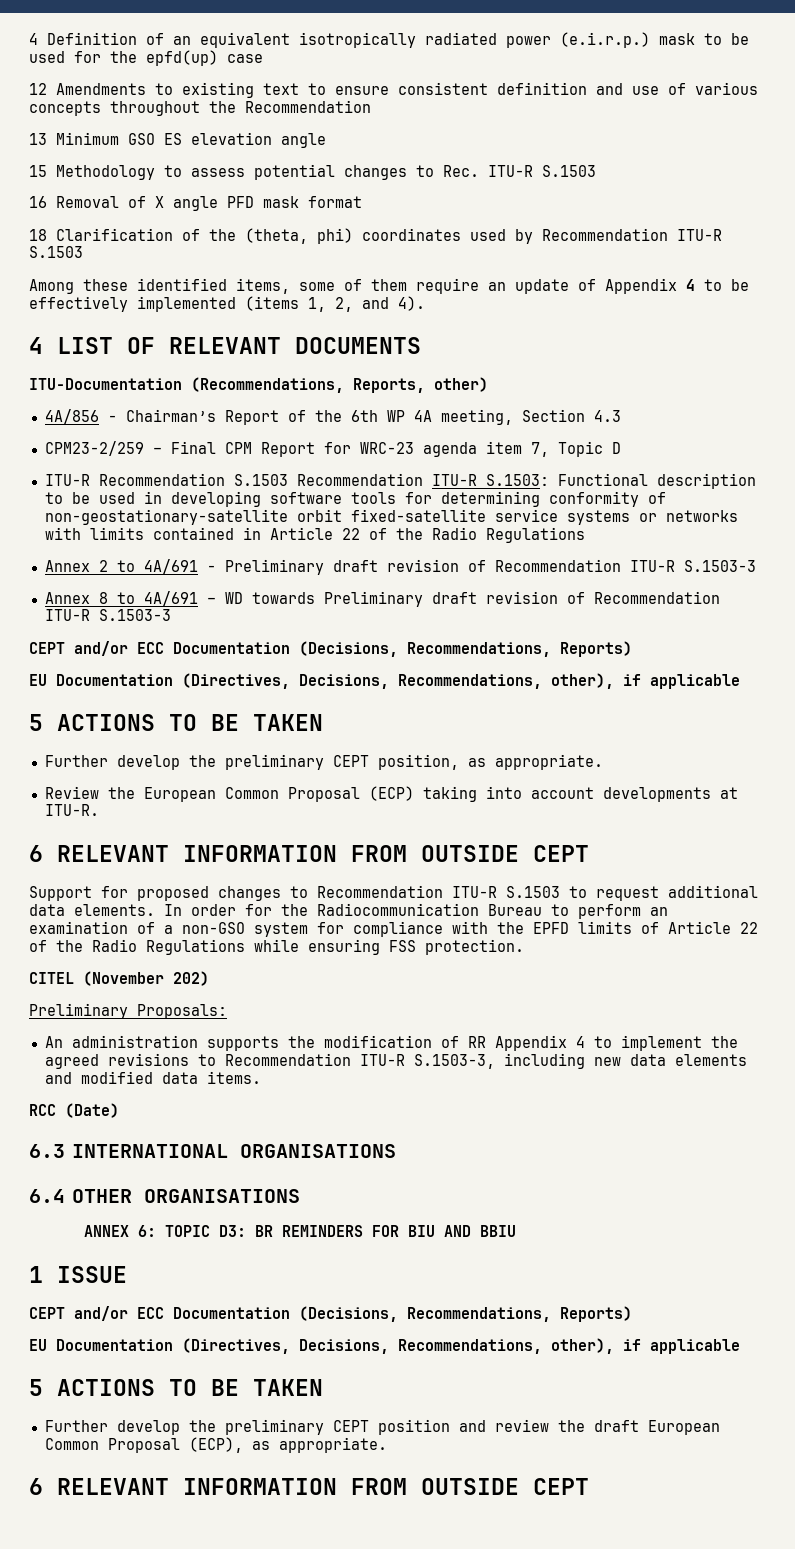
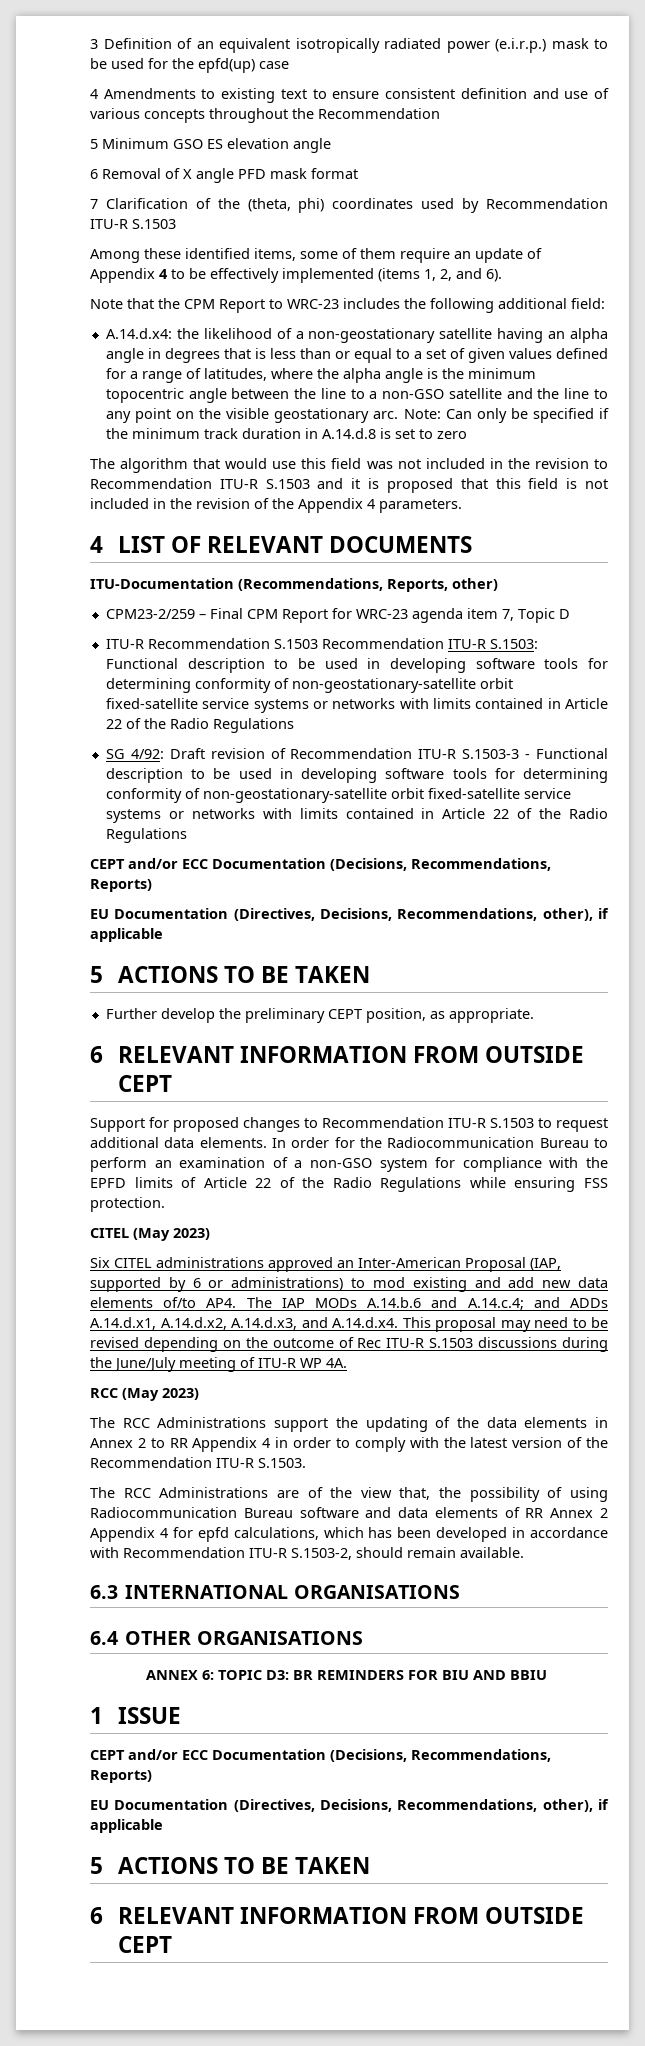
- 4 Definition of an equivalent isotropically radiated power (e.i.r.p.) mask to be used for the epfd(up) case
+ 3 Definition of an equivalent isotropically radiated power (e.i.r.p.) mask to be used for the epfd(up) case
- 12 Amendments to existing text to ensure consistent definition and use of various concepts throughout the Recommendation
+ 4 Amendments to existing text to ensure consistent definition and use of various concepts throughout the Recommendation
- 13 Minimum GSO ES elevation angle
+ 5 Minimum GSO ES elevation angle
- 15 Methodology to assess potential changes to Rec. ITU-R S.1503
- 16 Removal of X angle PFD mask format
+ 6 Removal of X angle PFD mask format
- 18 Clarification of the (theta, phi) coordinates used by Recommendation ITU-R S.1503
+ 7 Clarification of the (theta, phi) coordinates used by Recommendation ITU-R S.1503
- Among these identified items, some of them require an update of Appendix 4 to be effectively implemented (items 1, 2, and 4).
+ Among these identified items, some of them require an update of Appendix 4 to be effectively implemented (items 1, 2, and 6).
+ Note that the CPM Report to WRC-23 includes the following additional field:
+ A.14.d.x4: the likelihood of a non-geostationary satellite having an alpha angle in degrees that is less than or equal to a set of given values defined for a range of latitudes, where the alpha angle is the minimum topocentric angle between the line to a non-GSO satellite and the line to any point on the visible geostationary arc. Note: Can only be specified if the minimum track duration in A.14.d.8 is set to zero
+ The algorithm that would use this field was not included in the revision to Recommendation ITU-R S.1503 and it is proposed that this field is not included in the revision of the Appendix 4 parameters.
- 4A/856 - Chairman’s Report of the 6th WP 4A meeting, Section 4.3
- Annex 2 to 4A/691 - Preliminary draft revision of Recommendation ITU-R S.1503-3
- Annex 8 to 4A/691 – WD towards Preliminary draft revision of Recommendation ITU-R S.1503-3
+ SG 4/92: Draft revision of Recommendation ITU-R S.1503-3 - Functional description to be used in developing software tools for determining conformity of non-geostationary-satellite orbit fixed-satellite service systems or networks with limits contained in Article 22 of the Radio Regulations
- Review the European Common Proposal (ECP) taking into account developments at ITU-R.
- CITEL (November 202)
- Preliminary Proposals:
- An administration supports the modification of RR Appendix 4 to implement the agreed revisions to Recommendation ITU-R S.1503-3, including new data elements and modified data items.
- RCC (Date)
+ CITEL (May 2023)
+ Six CITEL administrations approved an Inter-American Proposal (IAP, supported by 6 or administrations) to mod existing and add new data elements of/to AP4. The IAP MODs A.14.b.6 and A.14.c.4; and ADDs A.14.d.x1, A.14.d.x2, A.14.d.x3, and A.14.d.x4. This proposal may need to be revised depending on the outcome of Rec ITU-R S.1503 discussions during the June/July meeting of ITU-R WP 4A.
+ RCC (May 2023)
+ The RCC Administrations support the updating of the data elements in Annex 2 to RR Appendix 4 in order to comply with the latest version of the Recommendation ITU-R S.1503.
+ The RCC Administrations are of the view that, the possibility of using Radiocommunication Bureau software and data elements of RR Annex 2 Appendix 4 for epfd calculations, which has been developed in accordance with Recommendation ITU-R S.1503-2, should remain available.
- Further develop the preliminary CEPT position and review the draft European Common Proposal (ECP), as appropriate.

